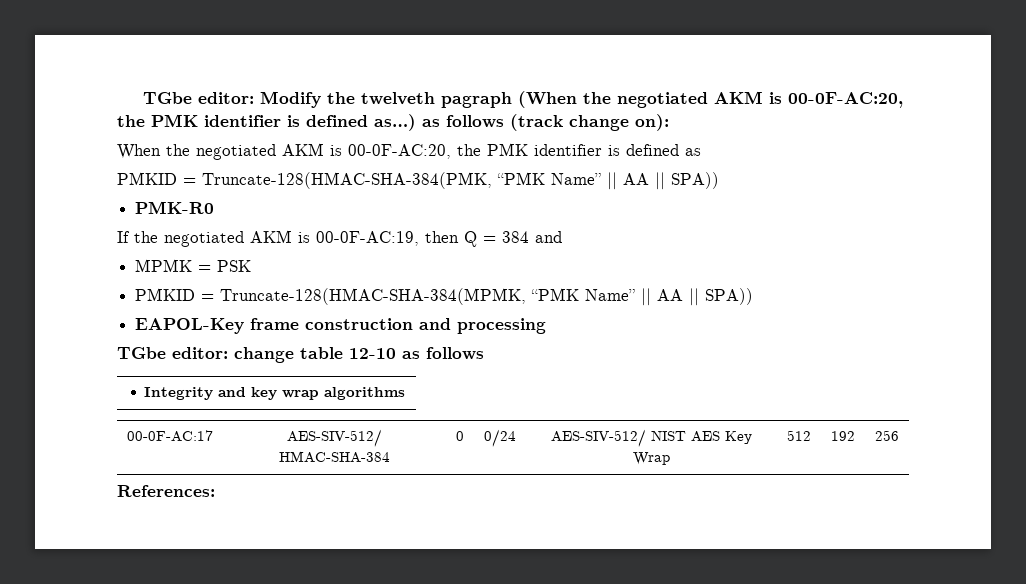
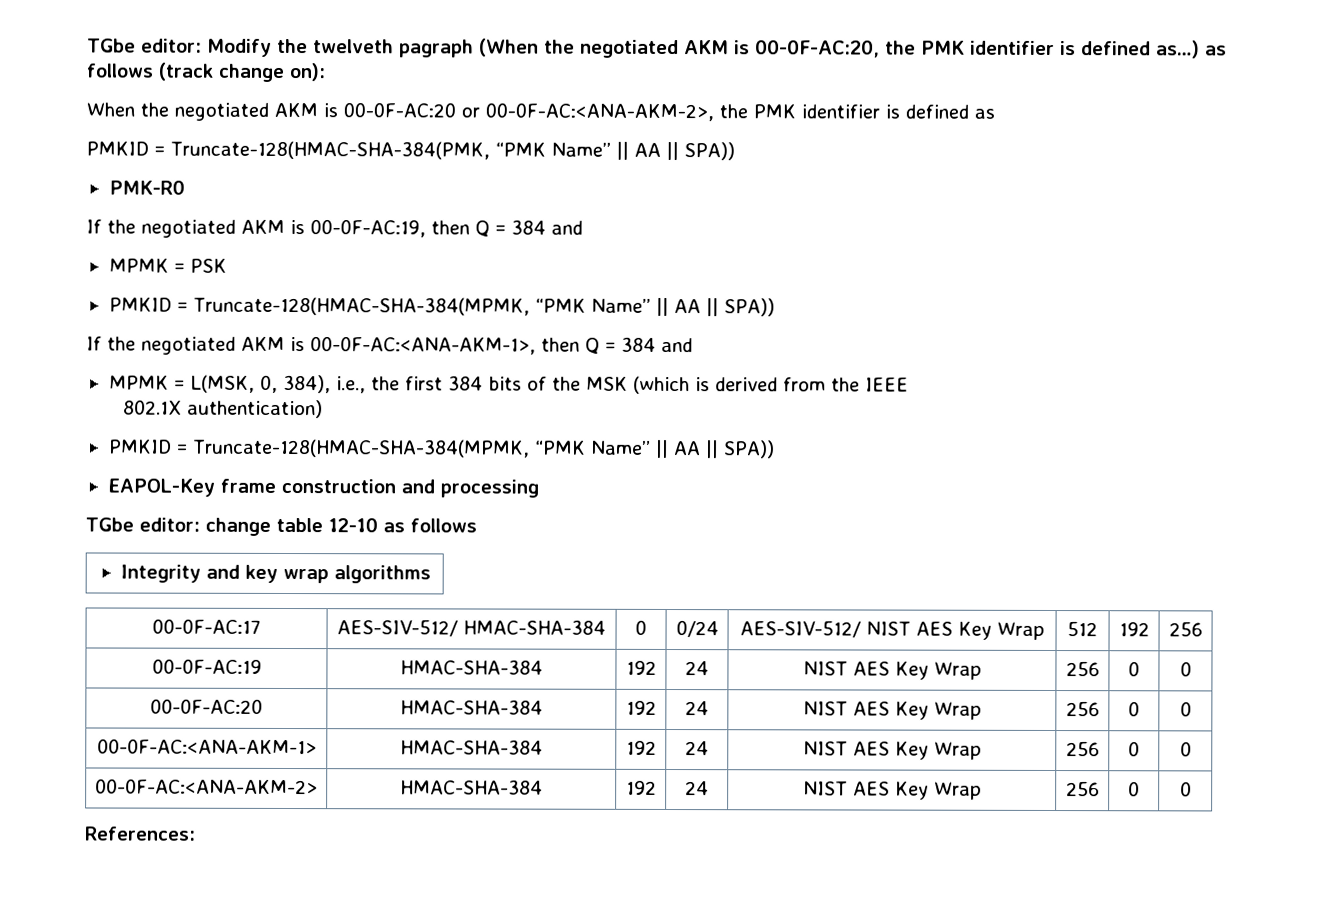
- When the negotiated AKM is 00-0F-AC:20, the PMK identifier is defined as
+ When the negotiated AKM is 00-0F-AC:20 or 00-0F-AC:<ANA-AKM-2>, the PMK identifier is defined as
+ If the negotiated AKM is 00-0F-AC:<ANA-AKM-1>, then Q = 384 and
+ MPMK = L(MSK, 0, 384), i.e., the first 384 bits of the MSK (which is derived from the IEEE
+ 802.1X authentication)
+ PMKID = Truncate-128(HMAC-SHA-384(MPMK, “PMK Name” || AA || SPA))
+ 00-0F-AC:19 | HMAC-SHA-384 | 192 | 24 | NIST AES Key Wrap | 256 | 0 | 0
+ 00-0F-AC:20 | HMAC-SHA-384 | 192 | 24 | NIST AES Key Wrap | 256 | 0 | 0
+ 00-0F-AC:<ANA-AKM-1> | HMAC-SHA-384 | 192 | 24 | NIST AES Key Wrap | 256 | 0 | 0
+ 00-0F-AC:<ANA-AKM-2> | HMAC-SHA-384 | 192 | 24 | NIST AES Key Wrap | 256 | 0 | 0

